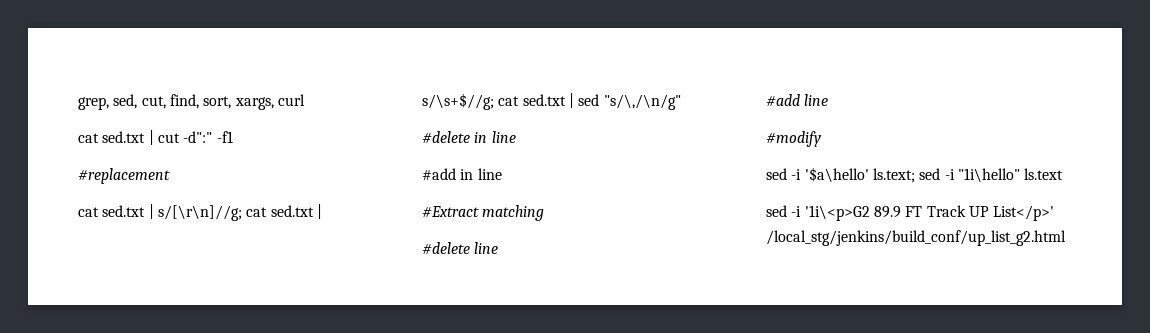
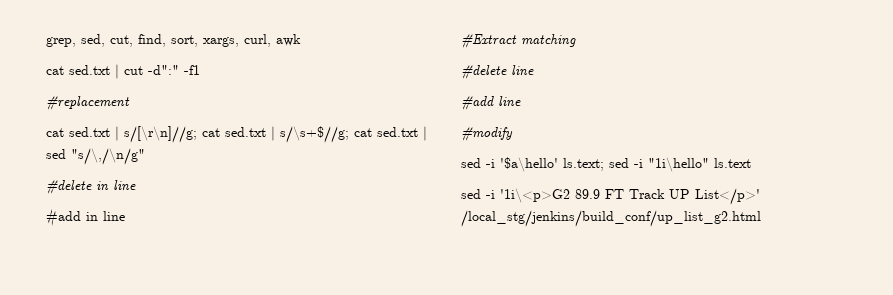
- grep, sed, cut, find, sort, xargs, curl
+ grep, sed, cut, find, sort, xargs, curl, awk

